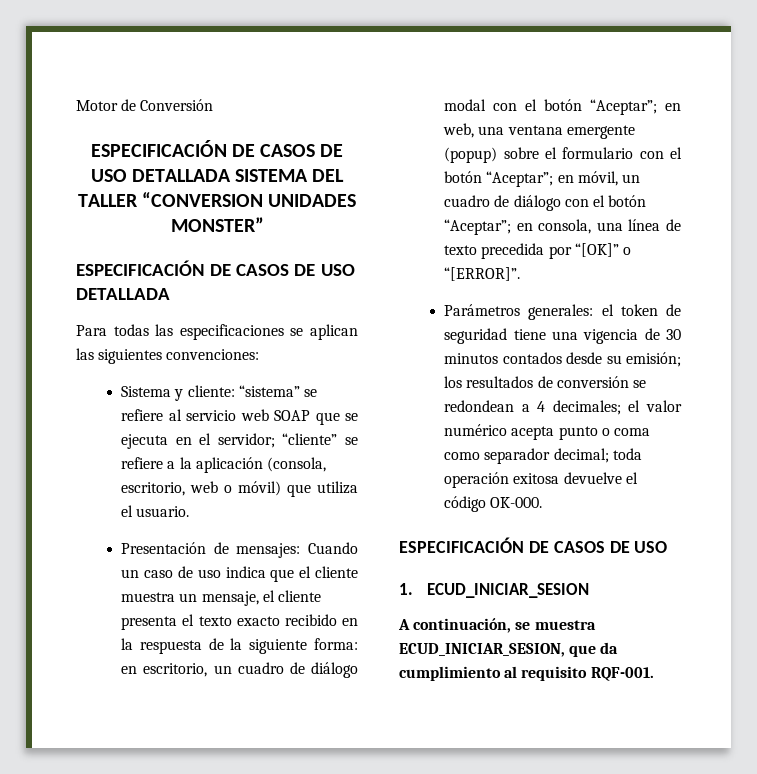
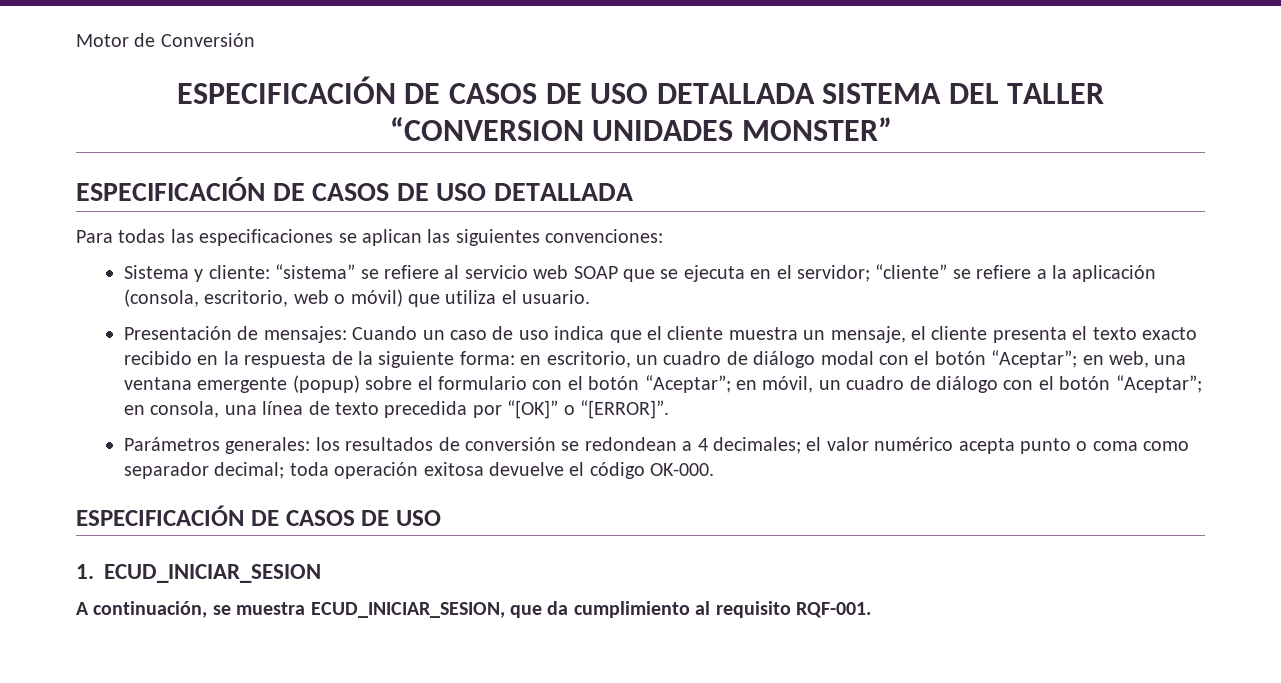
- Parámetros generales: el token de seguridad tiene una vigencia de 30 minutos contados desde su emisión; los resultados de conversión se redondean a 4 decimales; el valor numérico acepta punto o coma como separador decimal; toda operación exitosa devuelve el código OK-000.
+ Parámetros generales: los resultados de conversión se redondean a 4 decimales; el valor numérico acepta punto o coma como separador decimal; toda operación exitosa devuelve el código OK-000.

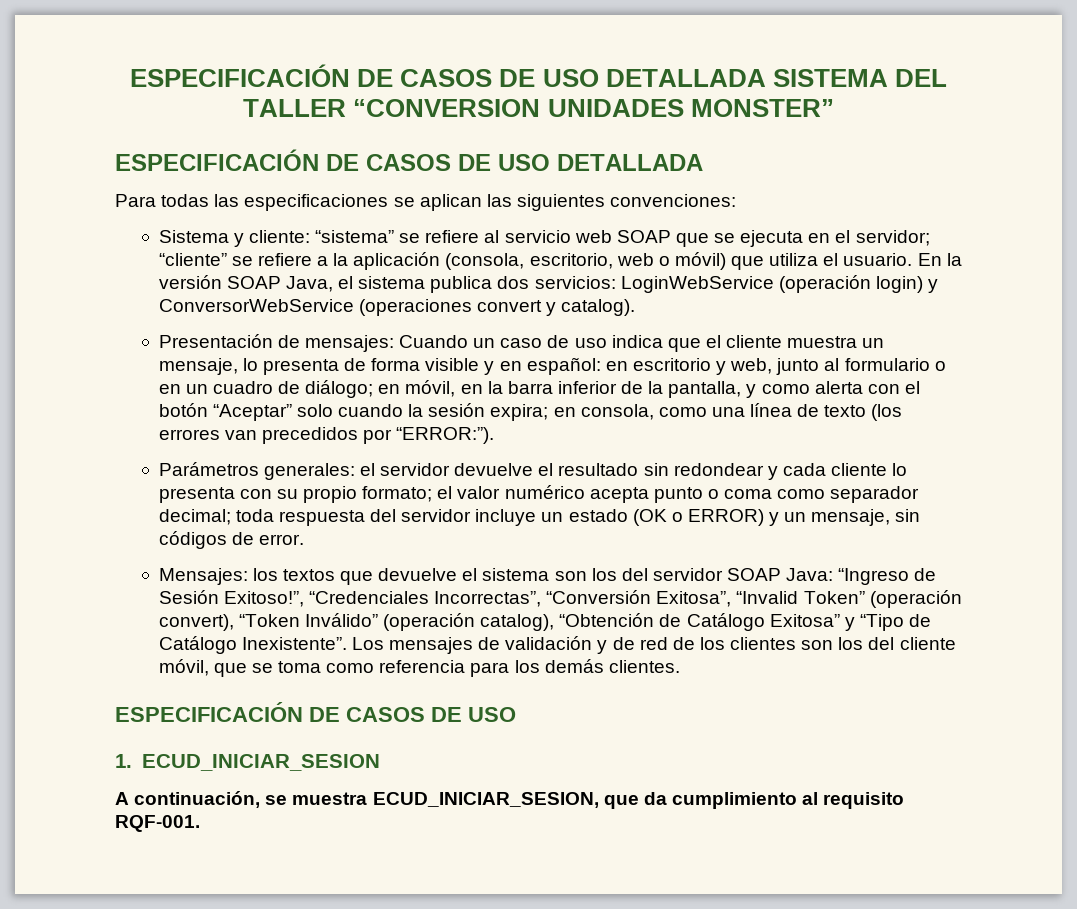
- Motor de Conversión
+ En la versión SOAP Java, el sistema publica dos servicios: LoginWebService (operación login) y ConversorWebService (operaciones convert y catalog).
- Presentación de mensajes: Cuando un caso de uso indica que el cliente muestra un mensaje, el cliente presenta el texto exacto recibido en la respuesta de la siguiente forma: en escritorio, un cuadro de diálogo modal con el botón “Aceptar”; en web, una ventana emergente (popup) sobre el formulario con el botón “Aceptar”; en móvil, un cuadro de diálogo con el botón “Aceptar”; en consola, una línea de texto precedida por “[OK]” o “[ERROR]”.
- Parámetros generales: los resultados de conversión se redondean a 4 decimales; el valor numérico acepta punto o coma como separador decimal; toda operación exitosa devuelve el código OK-000.
+ Presentación de mensajes: Cuando un caso de uso indica que el cliente muestra un mensaje, lo presenta de forma visible y en español: en escritorio y web, junto al formulario o en un cuadro de diálogo; en móvil, en la barra inferior de la pantalla, y como alerta con el botón “Aceptar” solo cuando la sesión expira; en consola, como una línea de texto (los errores van precedidos por “ERROR:”).
+ Parámetros generales: el servidor devuelve el resultado sin redondear y cada cliente lo presenta con su propio formato; el valor numérico acepta punto o coma como separador decimal; toda respuesta del servidor incluye un estado (OK o ERROR) y un mensaje, sin códigos de error.
+ Mensajes: los textos que devuelve el sistema son los del servidor SOAP Java: “Ingreso de Sesión Exitoso!”, “Credenciales Incorrectas”, “Conversión Exitosa”, “Invalid Token” (operación convert), “Token Inválido” (operación catalog), “Obtención de Catálogo Exitosa” y “Tipo de Catálogo Inexistente”. Los mensajes de validación y de red de los clientes son los del cliente móvil, que se toma como referencia para los demás clientes.

